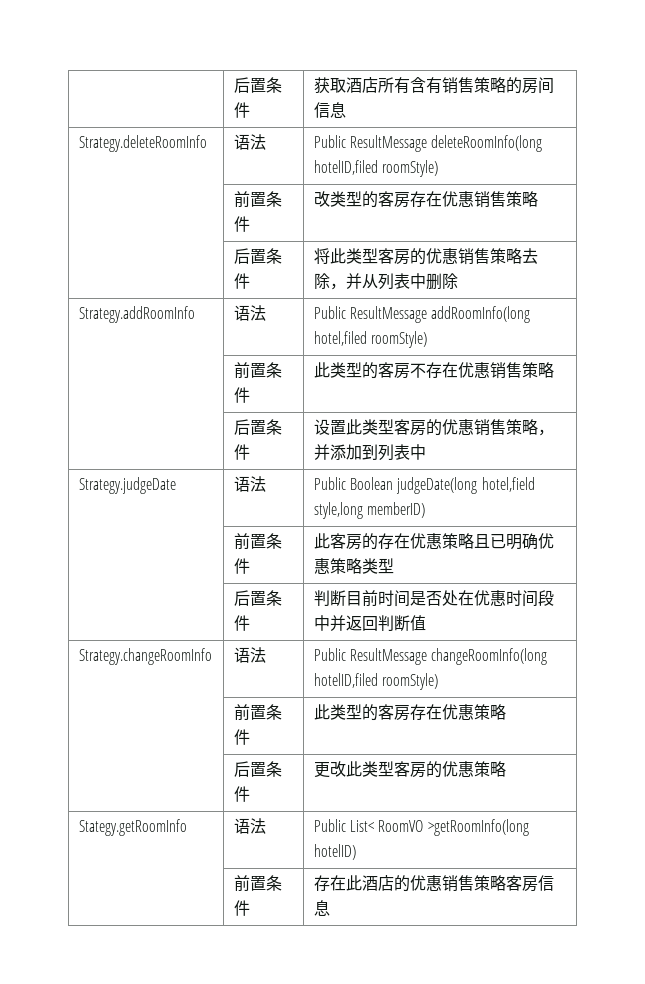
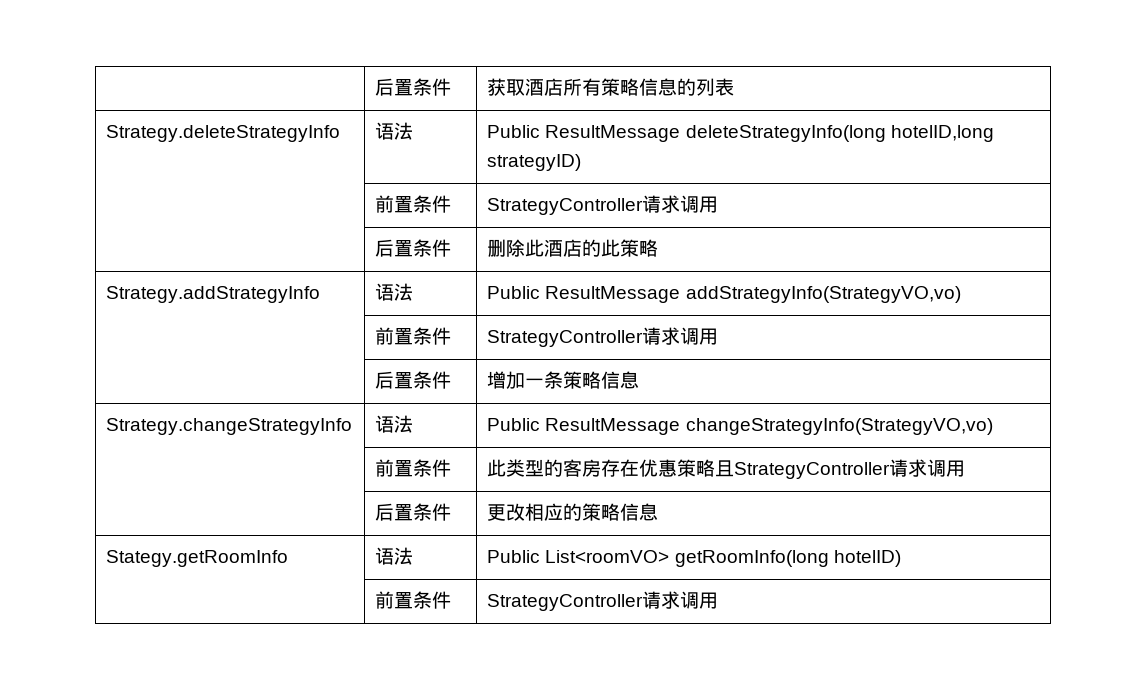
- | 后置条件 | 获取酒店所有含有销售策略的房间信息
- Strategy.deleteRoomInfo | 语法 | Public ResultMessage deleteRoomInfo(long hotelID,filed roomStyle)
- | 前置条件 | 改类型的客房存在优惠销售策略
- | 后置条件 | 将此类型客房的优惠销售策略去除，并从列表中删除
- Strategy.addRoomInfo | 语法 | Public ResultMessage addRoomInfo(long hotel,filed roomStyle)
- | 前置条件 | 此类型的客房不存在优惠销售策略
- | 后置条件 | 设置此类型客房的优惠销售策略，并添加到列表中
- Strategy.judgeDate | 语法 | Public Boolean judgeDate(long hotel,field style,long memberID)
- | 前置条件 | 此客房的存在优惠策略且已明确优惠策略类型
- | 后置条件 | 判断目前时间是否处在优惠时间段中并返回判断值
- Strategy.changeRoomInfo | 语法 | Public ResultMessage changeRoomInfo(long hotelID,filed roomStyle)
+ | 后置条件 | 获取酒店所有策略信息的列表
+ Strategy.deleteStrategyInfo | 语法 | Public ResultMessage deleteStrategyInfo(long hotelID,long strategyID)
+ | 前置条件 | StrategyController请求调用
+ | 后置条件 | 删除此酒店的此策略
+ Strategy.addStrategyInfo | 语法 | Public ResultMessage addStrategyInfo(StrategyVO,vo)
+ | 前置条件 | StrategyController请求调用
+ | 后置条件 | 增加一条策略信息
+ Strategy.changeStrategyInfo | 语法 | Public ResultMessage changeStrategyInfo(StrategyVO,vo)
- | 前置条件 | 此类型的客房存在优惠策略
+ | 前置条件 | 此类型的客房存在优惠策略且StrategyController请求调用
- | 后置条件 | 更改此类型客房的优惠策略
+ | 后置条件 | 更改相应的策略信息
- Stategy.getRoomInfo | 语法 | Public List< RoomVO >getRoomInfo(long hotelID)
- | 前置条件 | 存在此酒店的优惠销售策略客房信息
+ Stategy.getRoomInfo | 语法 | Public List<roomVO> getRoomInfo(long hotelID)
+ | 前置条件 | StrategyController请求调用

